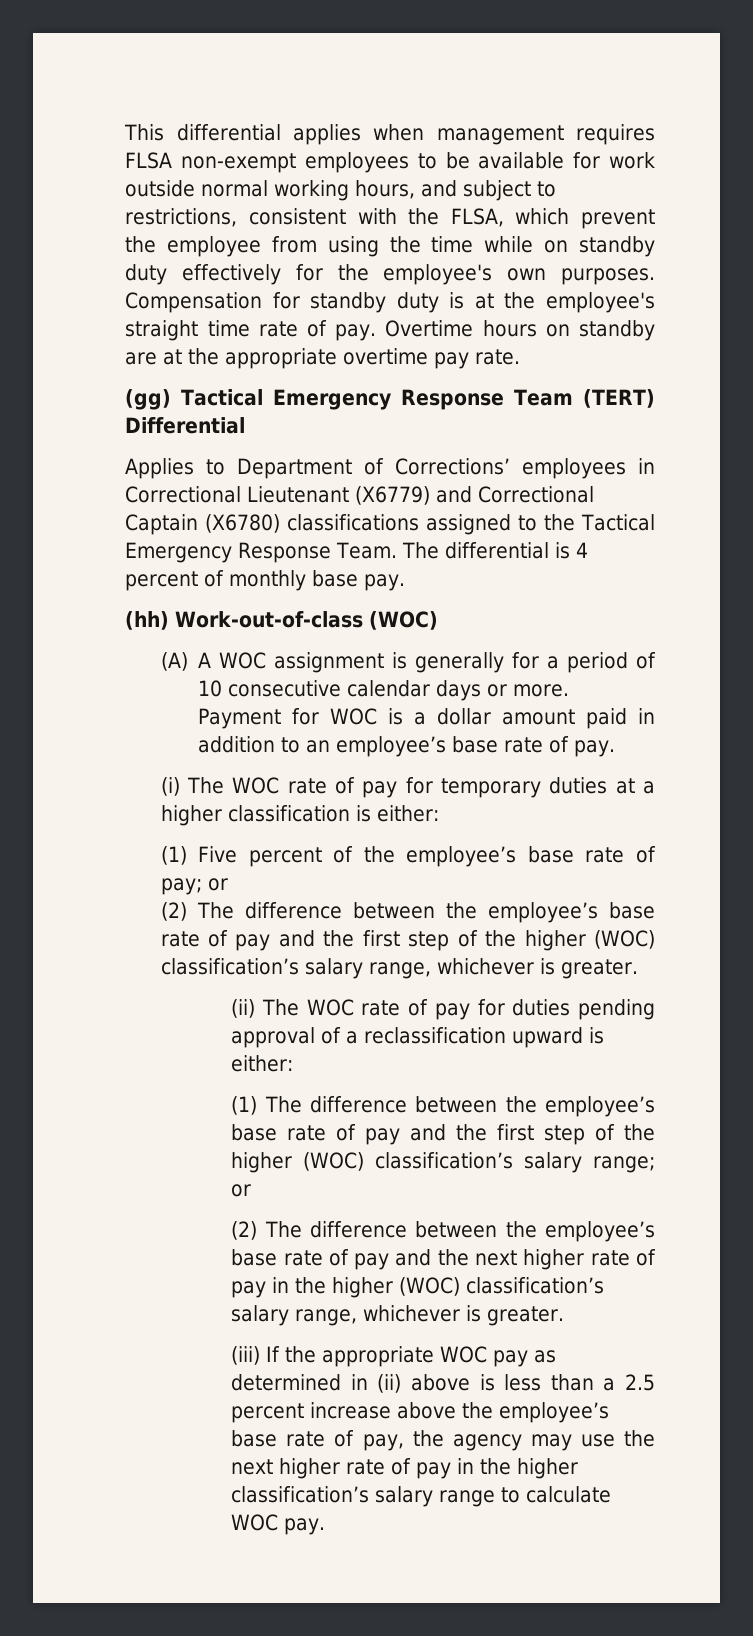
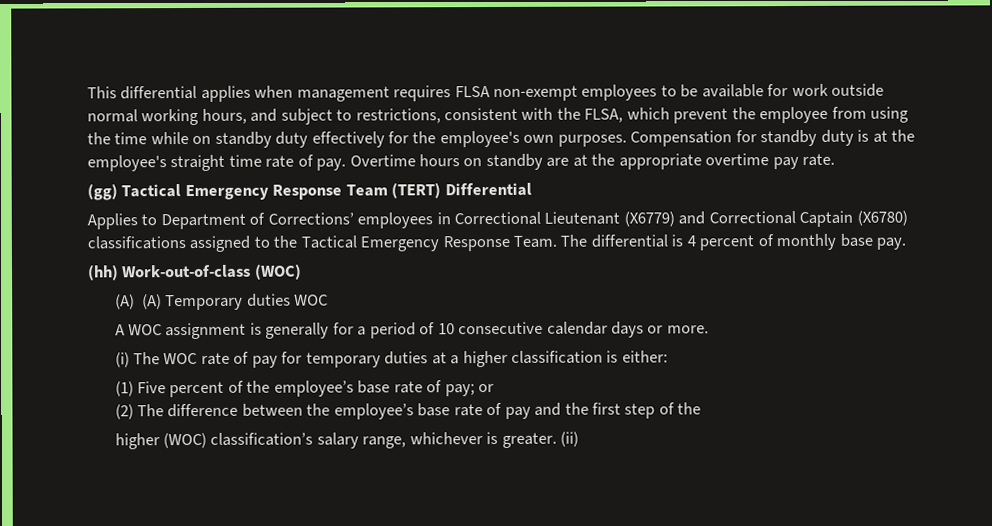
- (A) A WOC assignment is generally for a period of 10 consecutive calendar days or more. Payment for WOC is a dollar amount paid in addition to an employee’s base rate of pay.
+ (A) (A) Temporary duties WOC
+ A WOC assignment is generally for a period of 10 consecutive calendar days or more.
- (2) The difference between the employee’s base rate of pay and the first step of the higher (WOC) classification’s salary range, whichever is greater.
- (ii) The WOC rate of pay for duties pending approval of a reclassification upward is either:
- (1) The difference between the employee’s base rate of pay and the first step of the higher (WOC) classification’s salary range; or
- (2) The difference between the employee’s base rate of pay and the next higher rate of pay in the higher (WOC) classification’s salary range, whichever is greater.
- (iii) If the appropriate WOC pay as determined in (ii) above is less than a 2.5 percent increase above the employee’s base rate of pay, the agency may use the next higher rate of pay in the higher classification’s salary range to calculate WOC pay.
+ (2) The difference between the employee’s base rate of pay and the first step of the
+ higher (WOC) classification’s salary range, whichever is greater. (ii)

